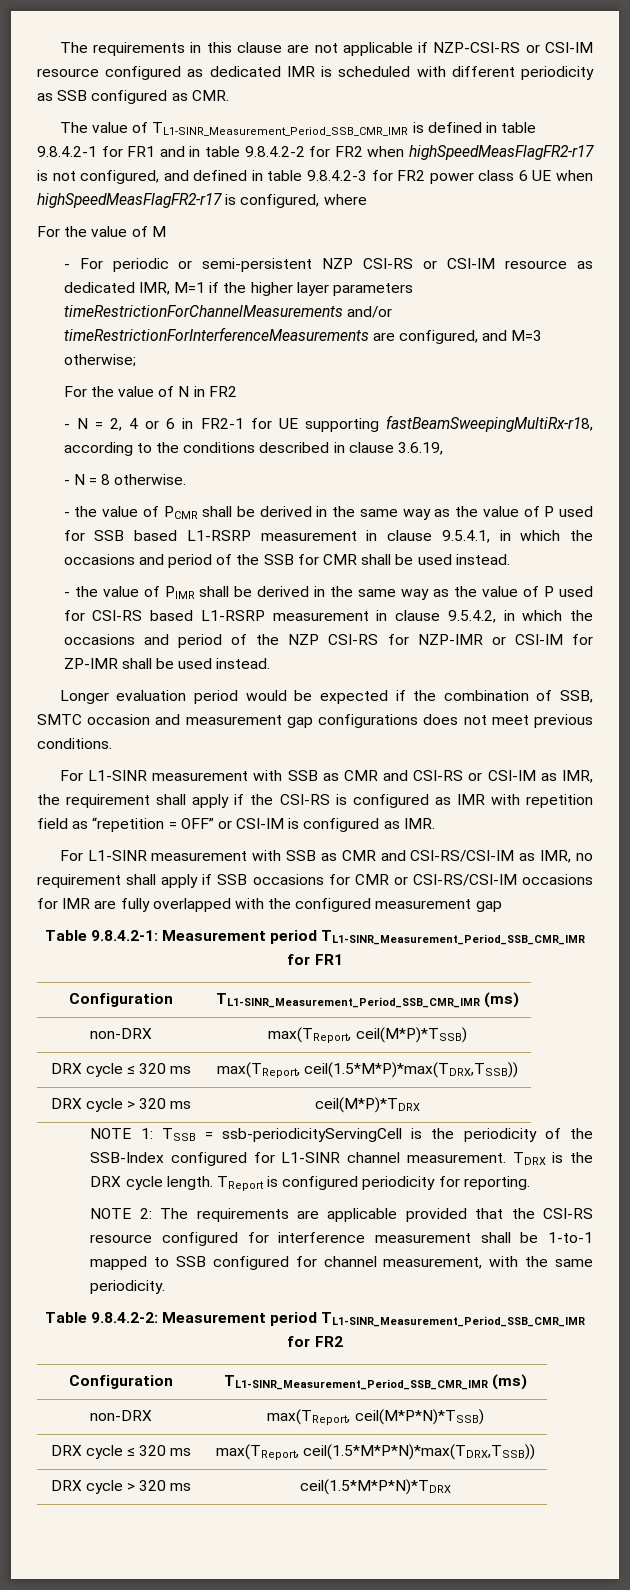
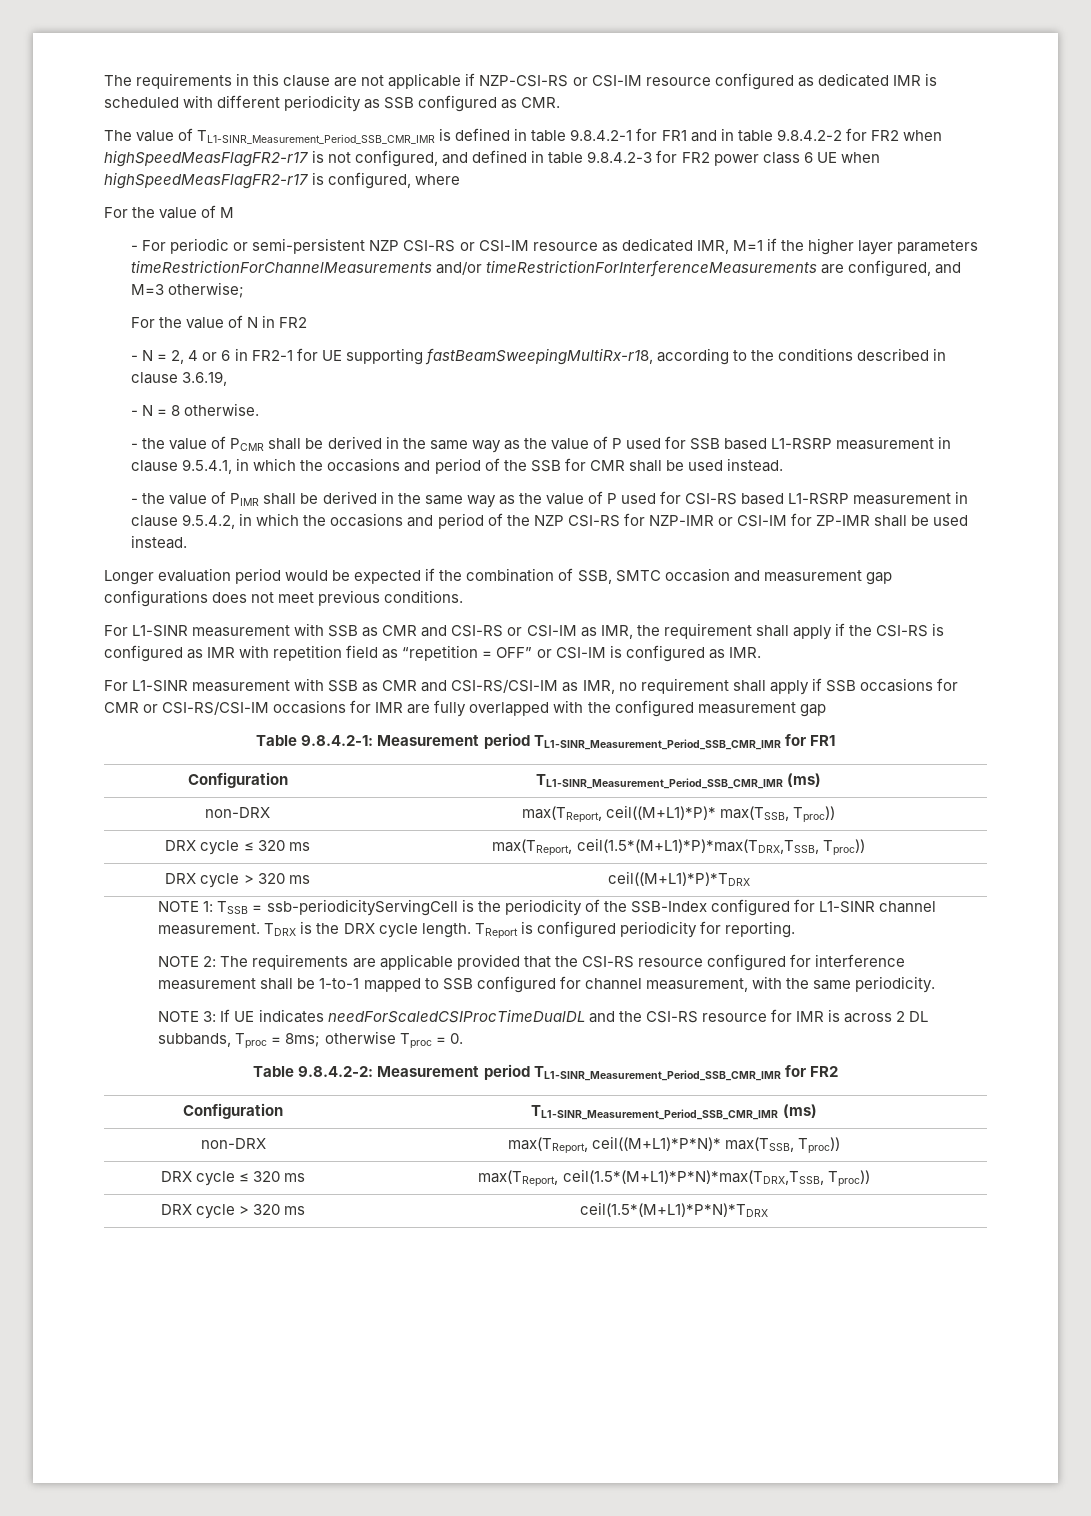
- non-DRX | max(TReport, ceil(M*P)*TSSB)
- DRX cycle ≤ 320 ms | max(TReport, ceil(1.5*M*P)*max(TDRX,TSSB))
- DRX cycle > 320 ms | ceil(M*P)*TDRX
+ non-DRX | max(TReport, ceil((M+L1)*P)* max(TSSB, Tproc))
+ DRX cycle ≤ 320 ms | max(TReport, ceil(1.5*(M+L1)*P)*max(TDRX,TSSB, Tproc))
+ DRX cycle > 320 ms | ceil((M+L1)*P)*TDRX
+ NOTE 3: If UE indicates needForScaledCSIProcTimeDualDL and the CSI-RS resource for IMR is across 2 DL subbands, Tproc = 8ms; otherwise Tproc = 0.
- non-DRX | max(TReport, ceil(M*P*N)*TSSB)
- DRX cycle ≤ 320 ms | max(TReport, ceil(1.5*M*P*N)*max(TDRX,TSSB))
- DRX cycle > 320 ms | ceil(1.5*M*P*N)*TDRX
+ non-DRX | max(TReport, ceil((M+L1)*P*N)* max(TSSB, Tproc))
+ DRX cycle ≤ 320 ms | max(TReport, ceil(1.5*(M+L1)*P*N)*max(TDRX,TSSB, Tproc))
+ DRX cycle > 320 ms | ceil(1.5*(M+L1)*P*N)*TDRX

